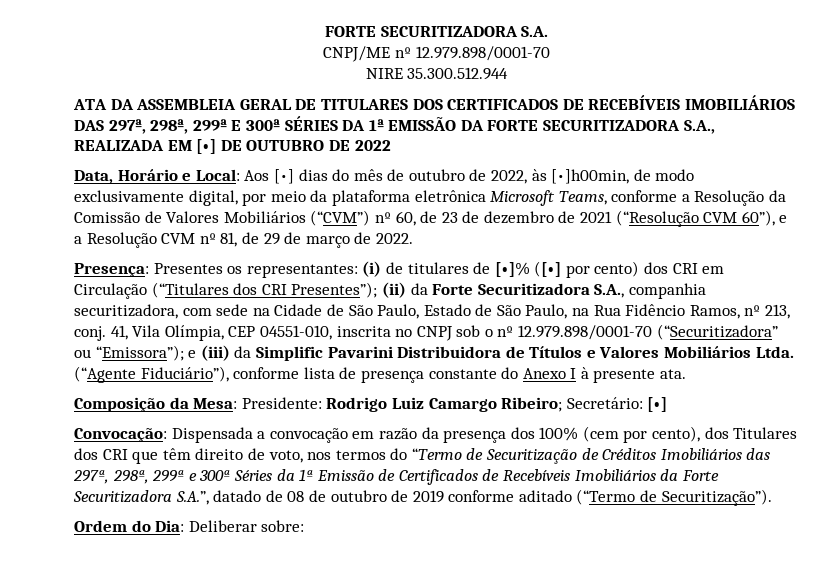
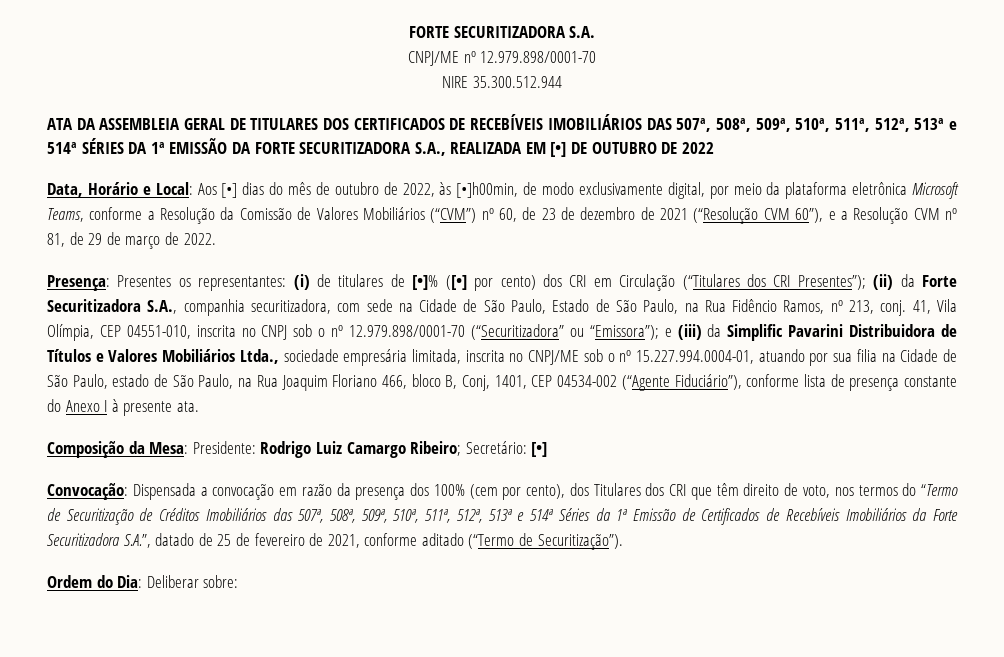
- ATA DA ASSEMBLEIA GERAL DE TITULARES DOS CERTIFICADOS DE RECEBÍVEIS IMOBILIÁRIOS DAS 297ª, 298ª, 299ª E 300ª SÉRIES DA 1ª EMISSÃO DA FORTE SECURITIZADORA S.A., REALIZADA EM [•] DE OUTUBRO DE 2022
+ ATA DA ASSEMBLEIA GERAL DE TITULARES DOS CERTIFICADOS DE RECEBÍVEIS IMOBILIÁRIOS DAS 507ª, 508ª, 509ª, 510ª, 511ª, 512ª, 513ª e 514ª SÉRIES DA 1ª EMISSÃO DA FORTE SECURITIZADORA S.A., REALIZADA EM [•] DE OUTUBRO DE 2022
- 41, Vila Olímpia, CEP 04551-010, inscrita no CNPJ sob o nº 12.979.898/0001-70 (“Securitizadora” ou “Emissora”); e (iii) da Simplific Pavarini Distribuidora de Títulos e Valores Mobiliários Ltda. (“Agente Fiduciário”), conforme lista de presença constante do Anexo I à presente ata.
+ 41, Vila Olímpia, CEP 04551-010, inscrita no CNPJ sob o nº 12.979.898/0001-70 (“Securitizadora” ou “Emissora”); e (iii) da Simplific Pavarini Distribuidora de Títulos e Valores Mobiliários Ltda., sociedade empresária limitada, inscrita no CNPJ/ME sob o nº 15.227.994.0004-01, atuando por sua filia na Cidade de São Paulo, estado de São Paulo, na Rua Joaquim Floriano 466, bloco B, Conj, 1401, CEP 04534-002 (“Agente Fiduciário”), conforme lista de presença constante do Anexo I à presente ata.
- Convocação: Dispensada a convocação em razão da presença dos 100% (cem por cento), dos Titulares dos CRI que têm direito de voto, nos termos do “Termo de Securitização de Créditos Imobiliários das 297ª, 298ª, 299ª e 300ª Séries da 1ª Emissão de Certificados de Recebíveis Imobiliários da Forte Securitizadora S.A.”, datado de 08 de outubro de 2019 conforme aditado (“Termo de Securitização”).
+ Convocação: Dispensada a convocação em razão da presença dos 100% (cem por cento), dos Titulares dos CRI que têm direito de voto, nos termos do “Termo de Securitização de Créditos Imobiliários das 507ª, 508ª, 509ª, 510ª, 511ª, 512ª, 513ª e 514ª Séries da 1ª Emissão de Certificados de Recebíveis Imobiliários da Forte Securitizadora S.A.”, datado de 25 de fevereiro de 2021, conforme aditado (“Termo de Securitização”).

